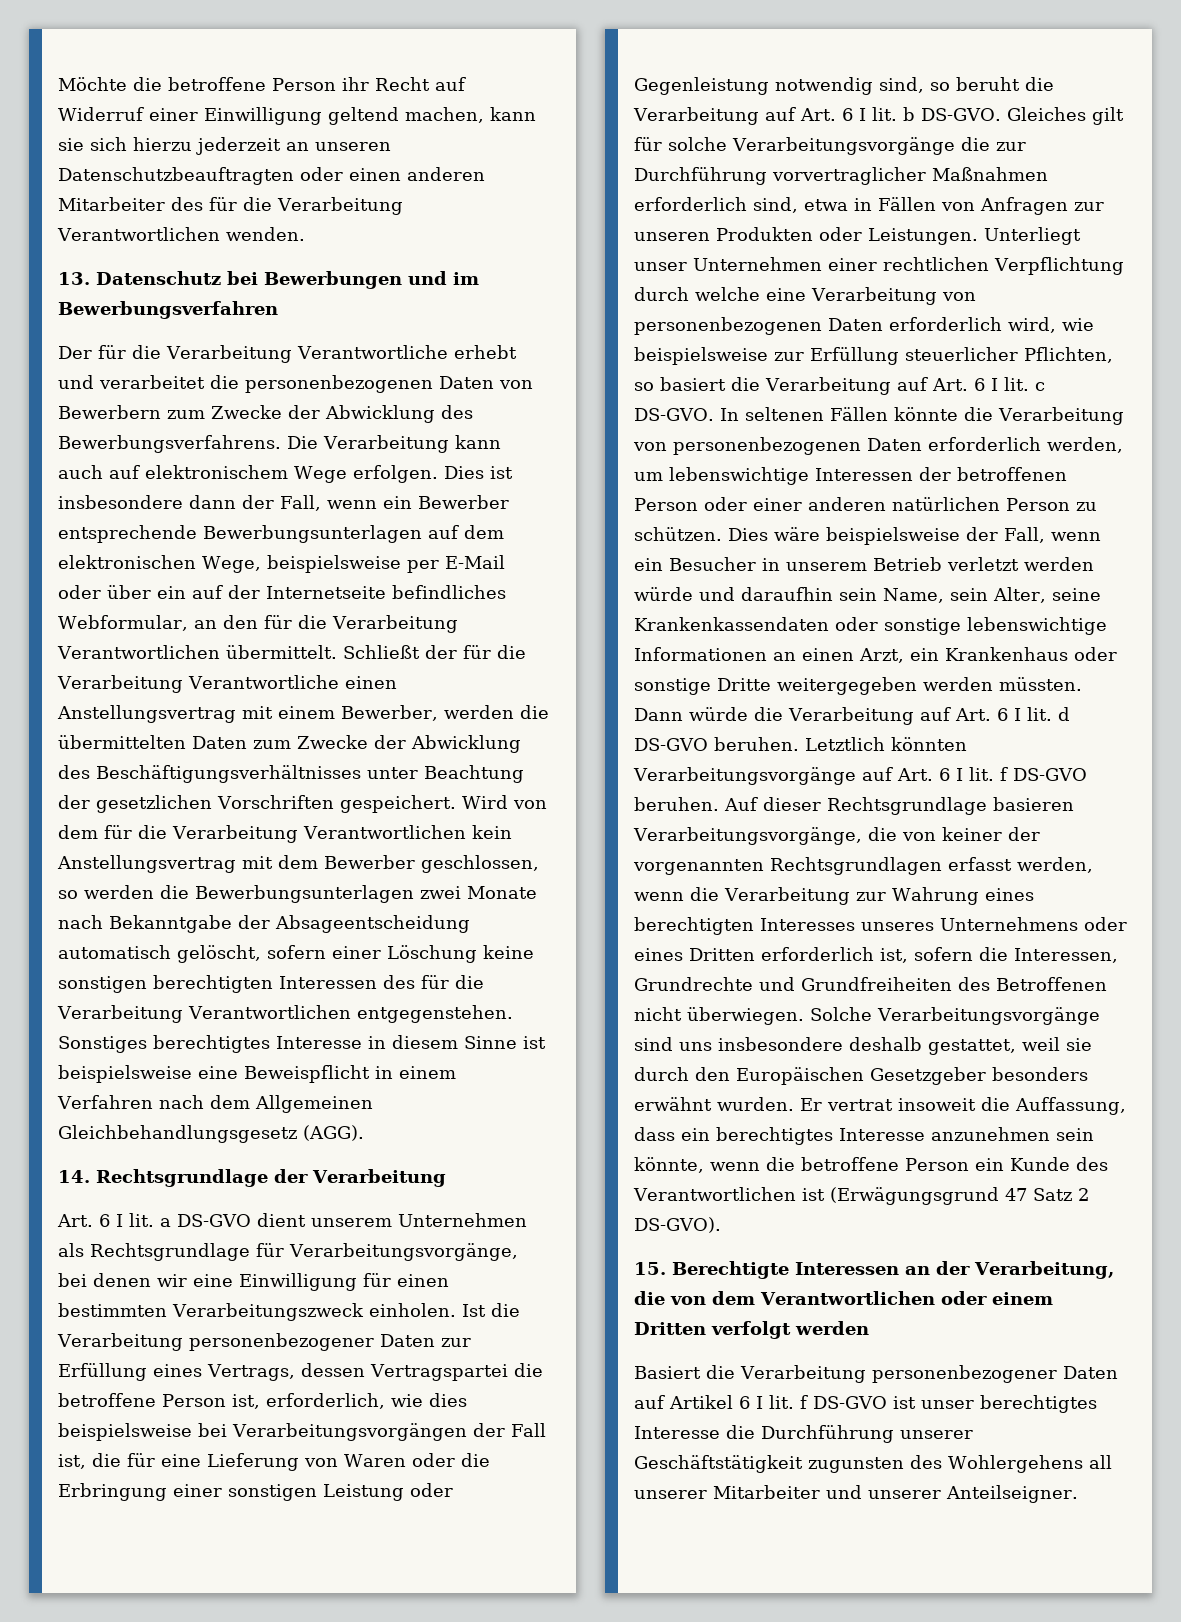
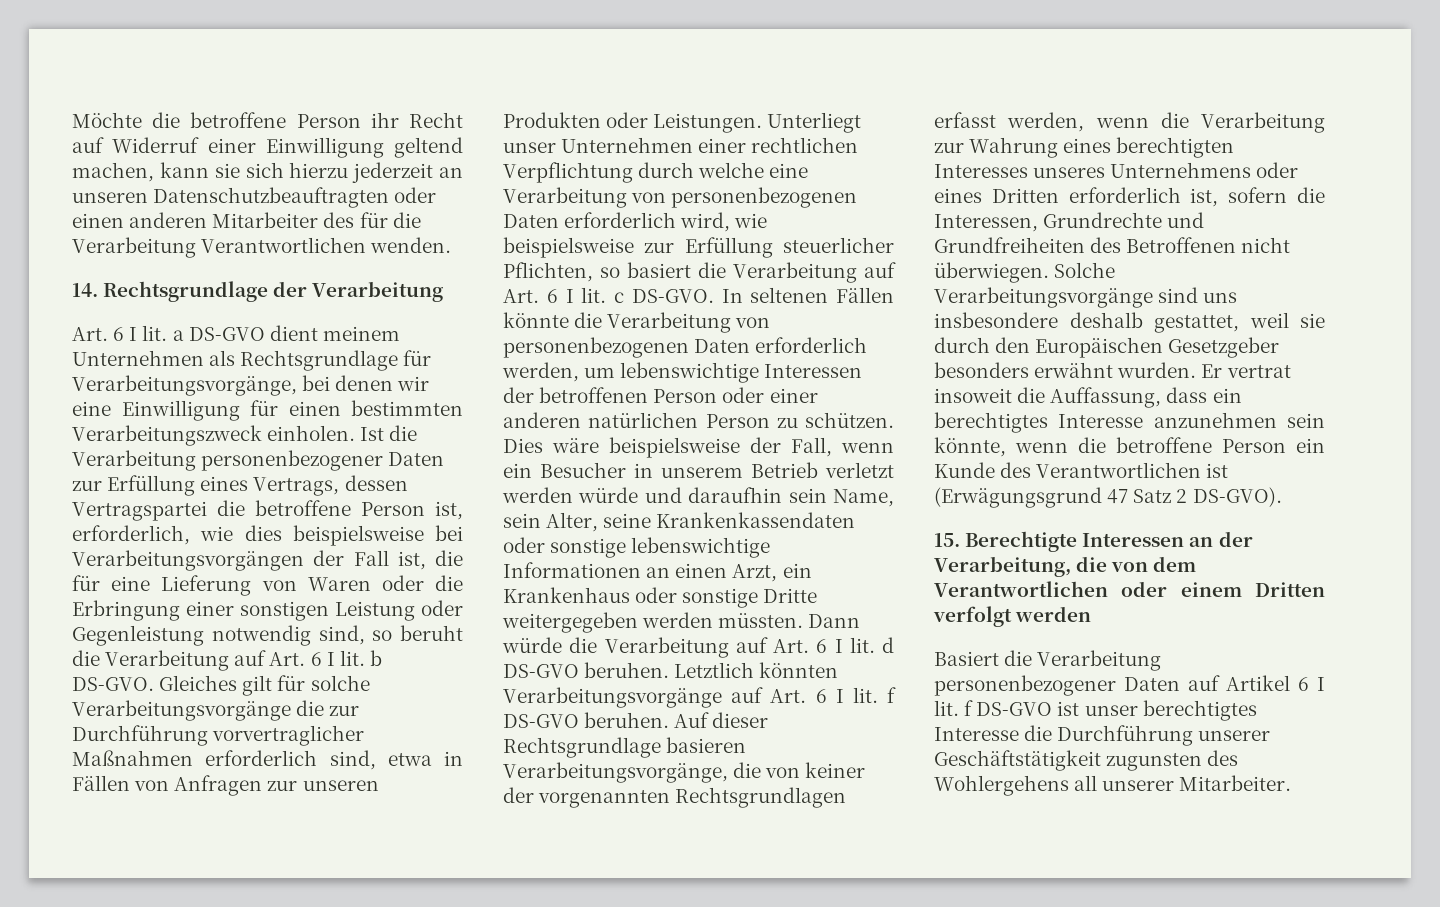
- 13. Datenschutz bei Bewerbungen und im Bewerbungsverfahren
- Der für die Verarbeitung Verantwortliche erhebt und verarbeitet die personenbezogenen Daten von Bewerbern zum Zwecke der Abwicklung des Bewerbungsverfahrens. Die Verarbeitung kann auch auf elektronischem Wege erfolgen. Dies ist insbesondere dann der Fall, wenn ein Bewerber entsprechende Bewerbungsunterlagen auf dem elektronischen Wege, beispielsweise per E-Mail oder über ein auf der Internetseite befindliches Webformular, an den für die Verarbeitung Verantwortlichen übermittelt. Schließt der für die Verarbeitung Verantwortliche einen Anstellungsvertrag mit einem Bewerber, werden die übermittelten Daten zum Zwecke der Abwicklung des Beschäftigungsverhältnisses unter Beachtung der gesetzlichen Vorschriften gespeichert. Wird von dem für die Verarbeitung Verantwortlichen kein Anstellungsvertrag mit dem Bewerber geschlossen, so werden die Bewerbungsunterlagen zwei Monate nach Bekanntgabe der Absageentscheidung automatisch gelöscht, sofern einer Löschung keine sonstigen berechtigten Interessen des für die Verarbeitung Verantwortlichen entgegenstehen. Sonstiges berechtigtes Interesse in diesem Sinne ist beispielsweise eine Beweispflicht in einem Verfahren nach dem Allgemeinen Gleichbehandlungsgesetz (AGG).
- Art. 6 I lit. a DS-GVO dient unserem Unternehmen als Rechtsgrundlage für Verarbeitungsvorgänge, bei denen wir eine Einwilligung für einen bestimmten Verarbeitungszweck einholen.
+ Art. 6 I lit. a DS-GVO dient meinem Unternehmen als Rechtsgrundlage für Verarbeitungsvorgänge, bei denen wir eine Einwilligung für einen bestimmten Verarbeitungszweck einholen.
- Basiert die Verarbeitung personenbezogener Daten auf Artikel 6 I lit. f DS-GVO ist unser berechtigtes Interesse die Durchführung unserer Geschäftstätigkeit zugunsten des Wohlergehens all unserer Mitarbeiter und unserer Anteilseigner.
+ Basiert die Verarbeitung personenbezogener Daten auf Artikel 6 I lit. f DS-GVO ist unser berechtigtes Interesse die Durchführung unserer Geschäftstätigkeit zugunsten des Wohlergehens all unserer Mitarbeiter.

